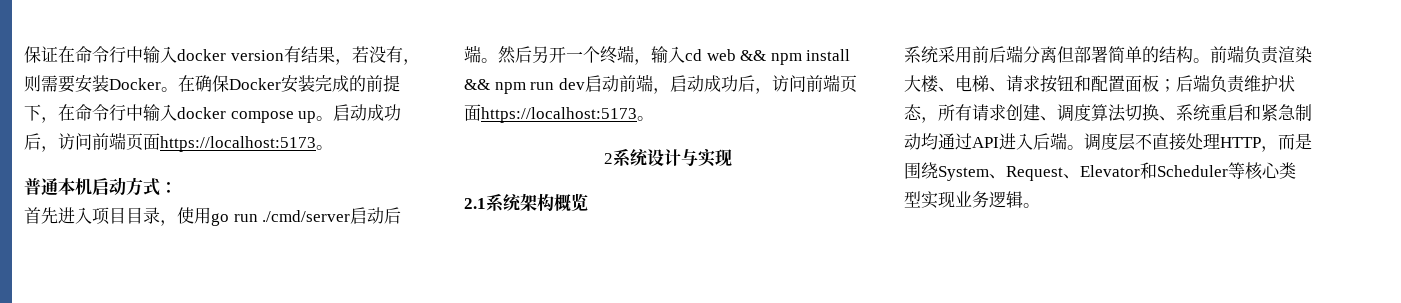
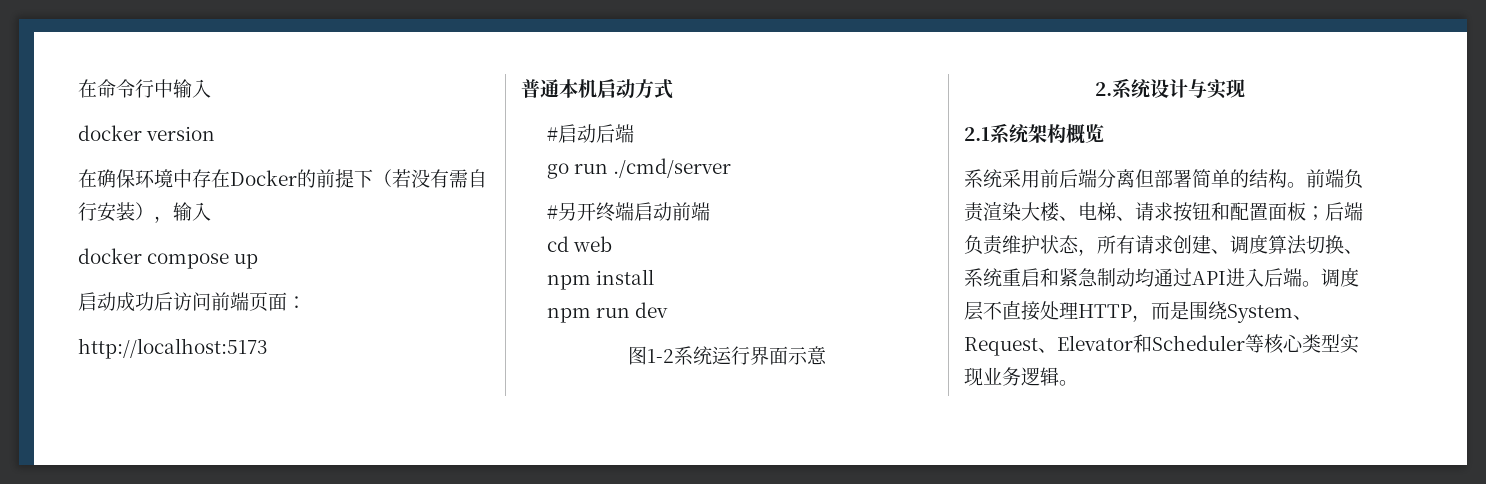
- 保证在命令行中输入docker version有结果，若没有，则需要安装Docker。在确保Docker安装完成的前提下，在命令行中输入docker compose up。启动成功后，访问前端页面https://localhost:5173。
+ 在命令行中输入
+ docker version
+ 在确保环境中存在Docker的前提下（若没有需自行安装），输入
+ docker compose up
+ 启动成功后访问前端页面：
+ http://localhost:5173
- 普通本机启动方式：
- 首先进入项目目录，使用go run ./cmd/server启动后端。然后另开一个终端，输入cd web && npm install && npm run dev启动前端，启动成功后，访问前端页面https://localhost:5173。
- 2系统设计与实现
+ 普通本机启动方式
+ #启动后端
+ go run ./cmd/server
+ #另开终端启动前端
+ cd web
+ npm install
+ npm run dev
+ 图1-2系统运行界面示意
+ 2.系统设计与实现

